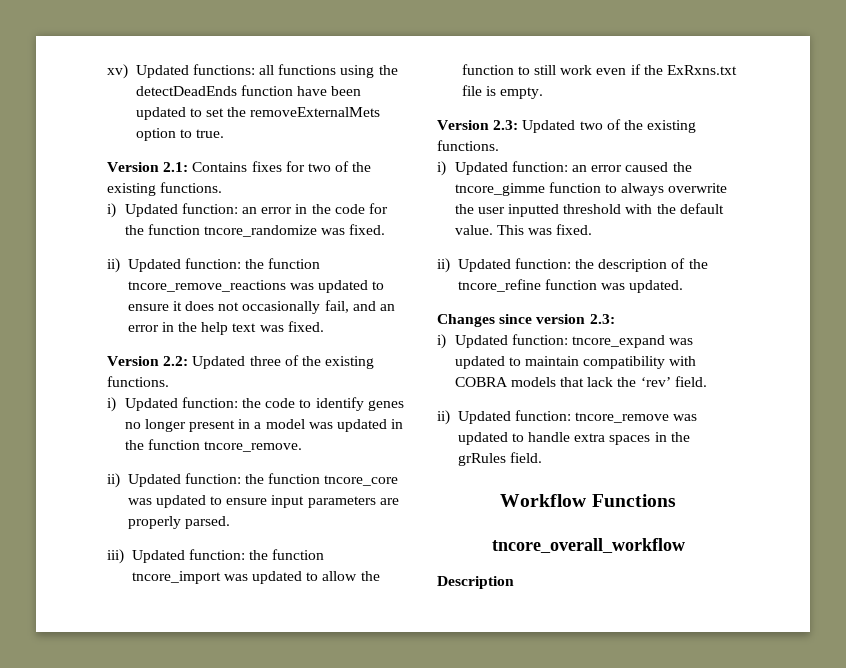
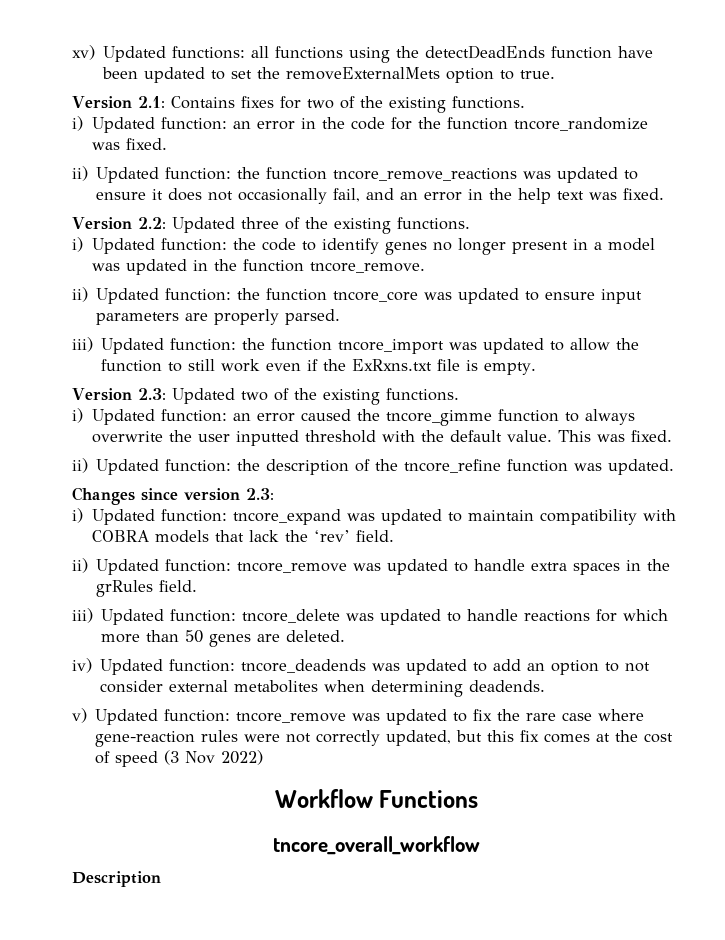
+ iii) Updated function: tncore_delete was updated to handle reactions for which more than 50 genes are deleted.
+ iv) Updated function: tncore_deadends was updated to add an option to not consider external metabolites when determining deadends.
+ v) Updated function: tncore_remove was updated to fix the rare case where gene-reaction rules were not correctly updated, but this fix comes at the cost of speed (3 Nov 2022)

